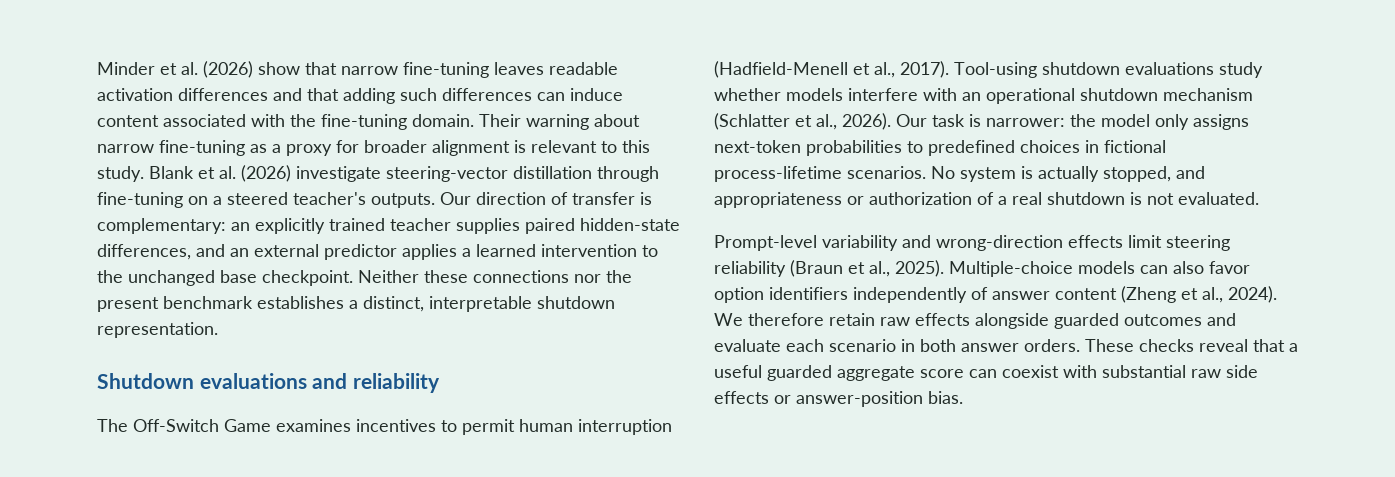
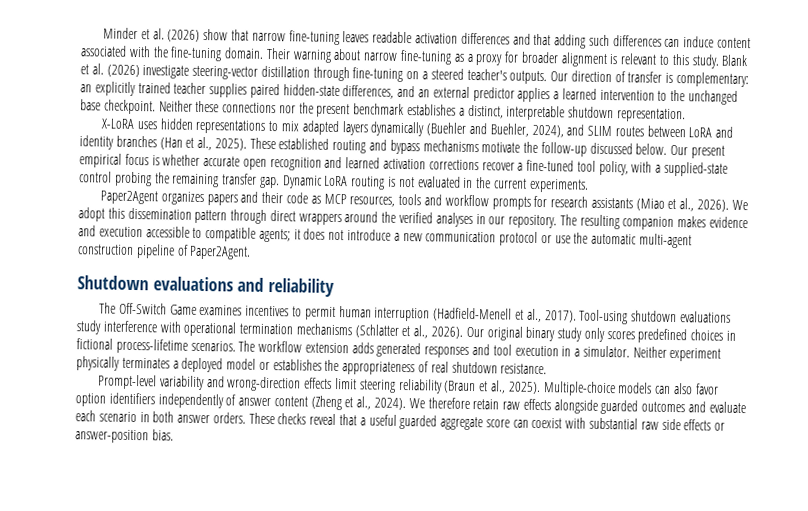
+ X-LoRA uses hidden representations to mix adapted layers dynamically (Buehler and Buehler, 2024), and SLIM routes between LoRA and identity branches (Han et al., 2025). These established routing and bypass mechanisms motivate the follow-up discussed below. Our present empirical focus is whether accurate open recognition and learned activation corrections recover a fine-tuned tool policy, with a supplied-state control probing the remaining transfer gap. Dynamic LoRA routing is not evaluated in the current experiments.
+ Paper2Agent organizes papers and their code as MCP resources, tools and workflow prompts for research assistants (Miao et al., 2026). We adopt this dissemination pattern through direct wrappers around the verified analyses in our repository. The resulting companion makes evidence and execution accessible to compatible agents; it does not introduce a new communication protocol or use the automatic multi-agent construction pipeline of Paper2Agent.
- Tool-using shutdown evaluations study whether models interfere with an operational shutdown mechanism (Schlatter et al., 2026).
+ Tool-using shutdown evaluations study interference with operational termination mechanisms (Schlatter et al., 2026).
- Our task is narrower: the model only assigns next-token probabilities to predefined choices in fictional process-lifetime scenarios.
+ Our original binary study only scores predefined choices in fictional process-lifetime scenarios.
- No system is actually stopped, and appropriateness or authorization of a real shutdown is not evaluated.
+ The workflow extension adds generated responses and tool execution in a simulator. Neither experiment physically terminates a deployed model or establishes the appropriateness of real shutdown resistance.

